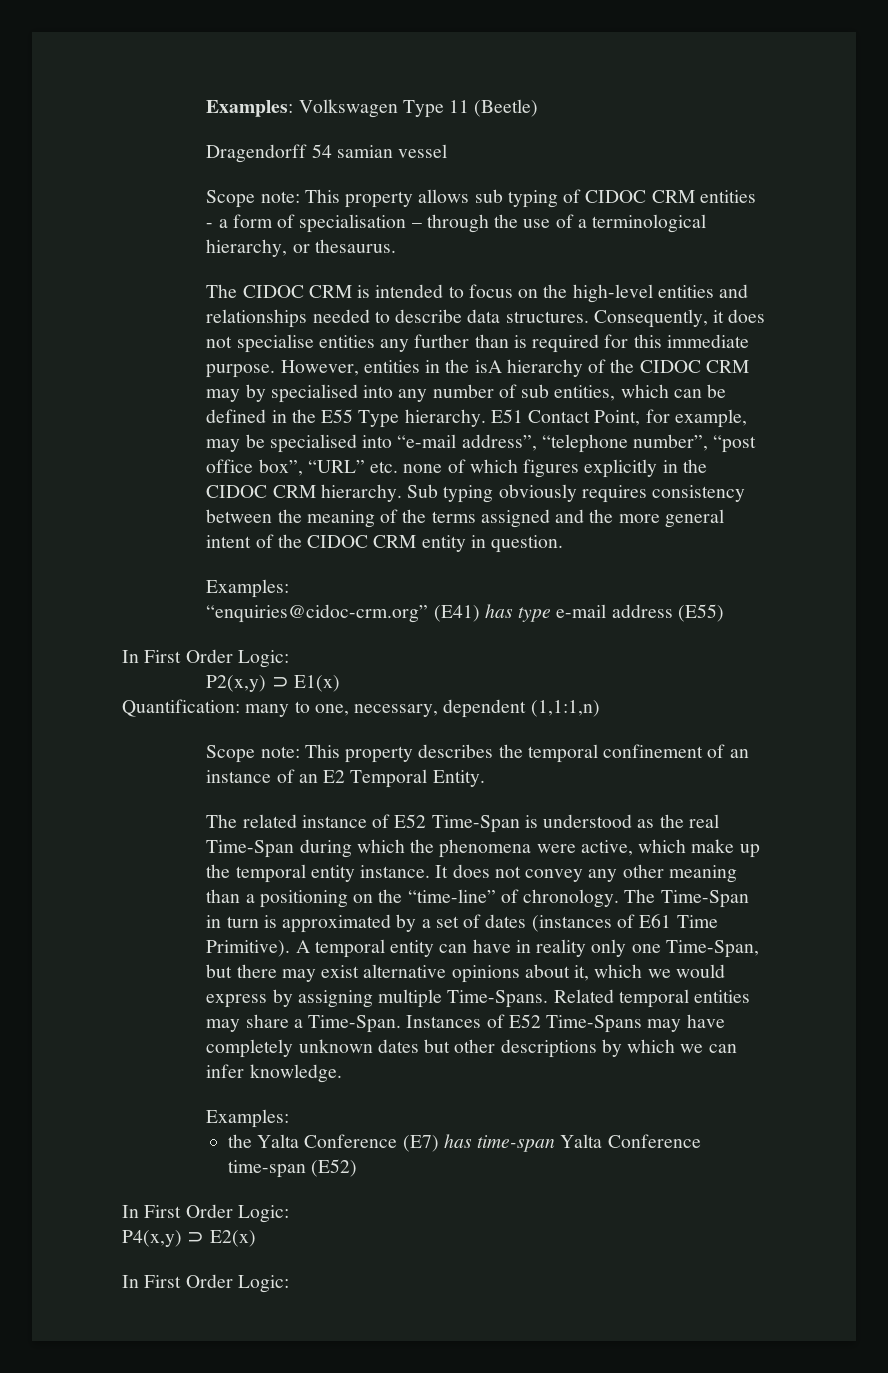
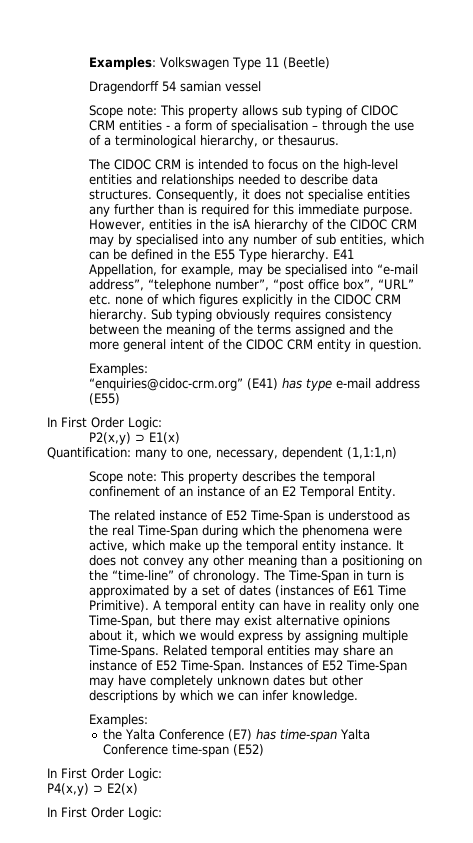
- E51 Contact Point, for example, may be specialised into “e-mail address”, “telephone number”, “post office box”, “URL” etc. none of which figures explicitly in the CIDOC CRM hierarchy.
+ E41 Appellation, for example, may be specialised into “e-mail address”, “telephone number”, “post office box”, “URL” etc. none of which figures explicitly in the CIDOC CRM hierarchy.
- Related temporal entities may share a Time-Span.
+ Related temporal entities may share an instance of E52 Time-Span.
- Instances of E52 Time-Spans may have completely unknown dates but other descriptions by which we can infer knowledge.
+ Instances of E52 Time-Span may have completely unknown dates but other descriptions by which we can infer knowledge.

